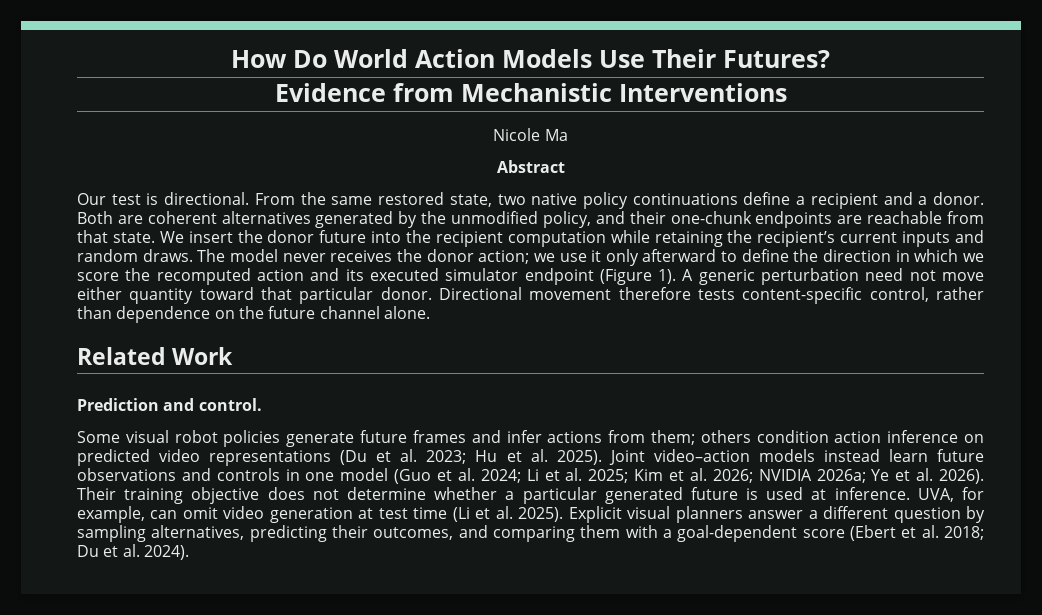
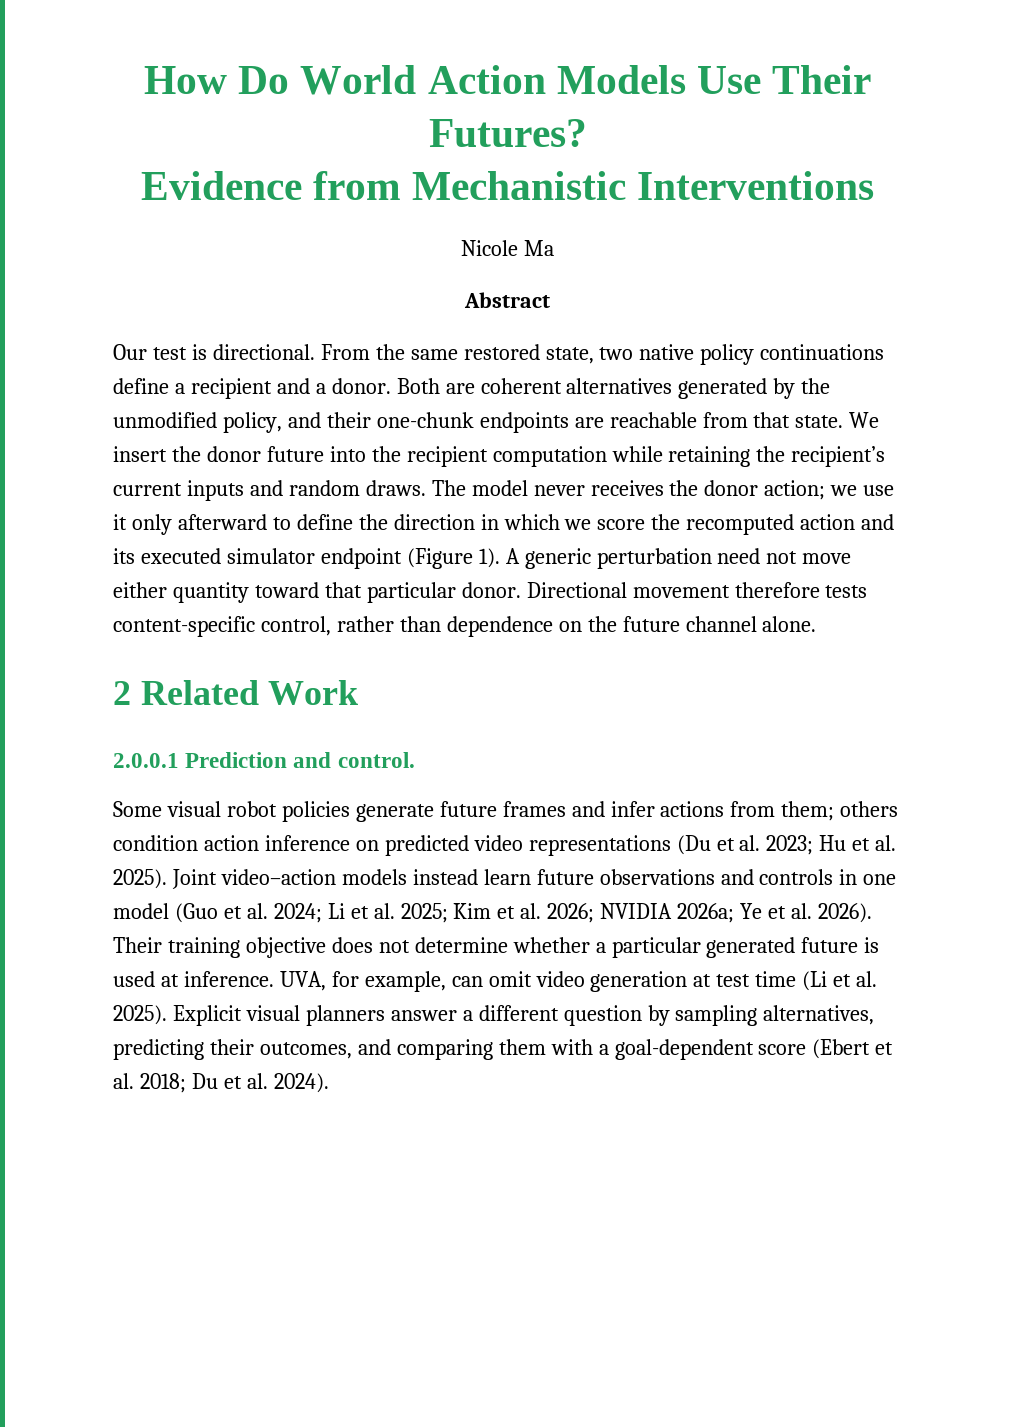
- Related Work
+ 2 Related Work
- Prediction and control.
+ 2.0.0.1 Prediction and control.

